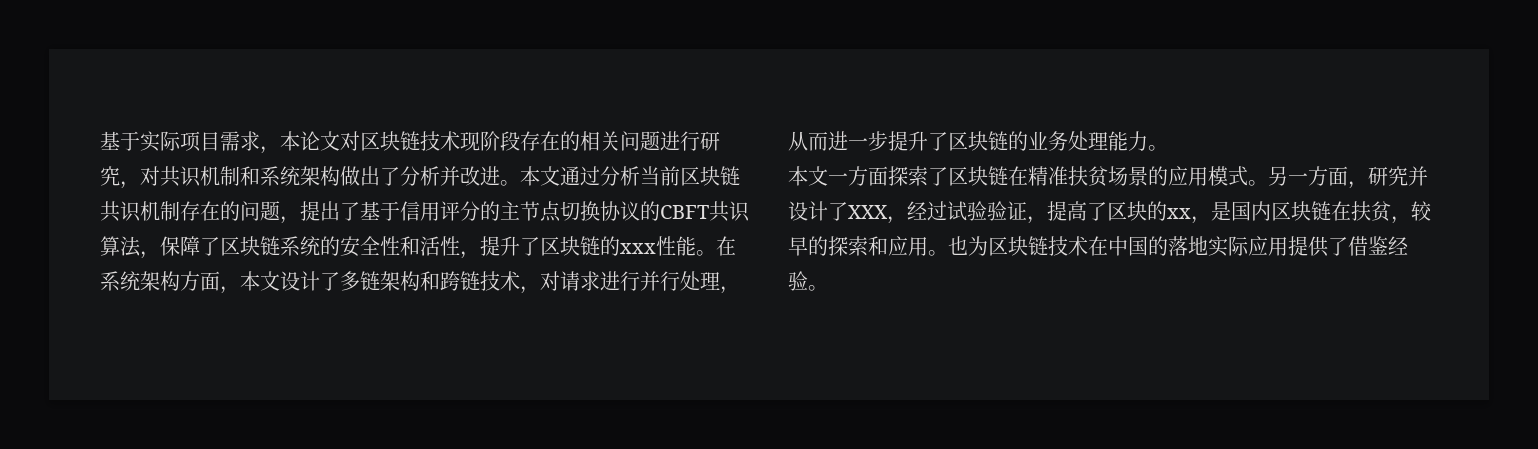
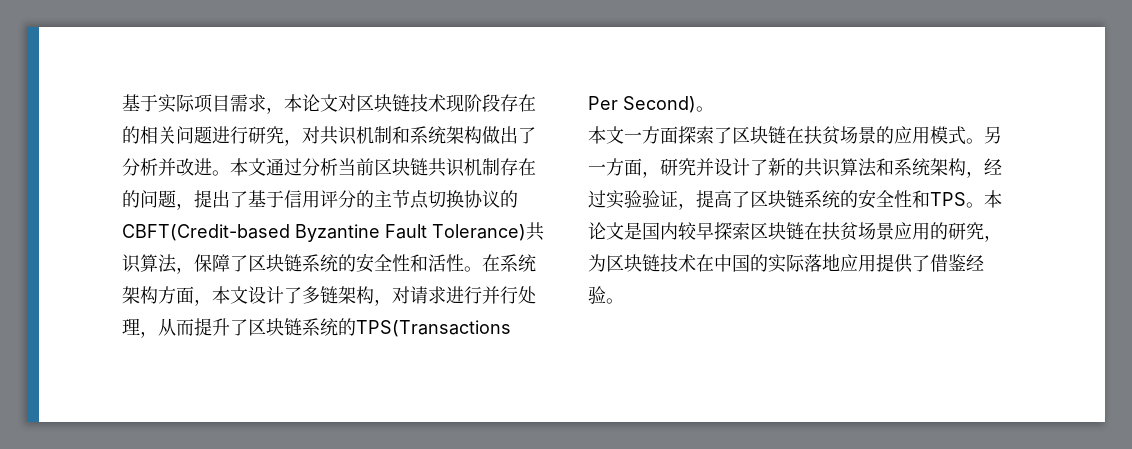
- 本文通过分析当前区块链共识机制存在的问题，提出了基于信用评分的主节点切换协议的CBFT共识算法，保障了区块链系统的安全性和活性，提升了区块链的xxx性能。
+ 本文通过分析当前区块链共识机制存在的问题，提出了基于信用评分的主节点切换协议的CBFT(Credit-based Byzantine Fault Tolerance)共识算法，保障了区块链系统的安全性和活性。
- 在系统架构方面，本文设计了多链架构和跨链技术，对请求进行并行处理，从而进一步提升了区块链的业务处理能力。
+ 在系统架构方面，本文设计了多链架构，对请求进行并行处理，从而提升了区块链系统的TPS(Transactions Per Second)。
- 本文一方面探索了区块链在精准扶贫场景的应用模式。
+ 本文一方面探索了区块链在扶贫场景的应用模式。
- 另一方面，研究并设计了XXX，经过试验验证，提高了区块的xx，是国内区块链在扶贫，较早的探索和应用。也为区块链技术在中国的落地实际应用提供了借鉴经验。
+ 另一方面，研究并设计了新的共识算法和系统架构，经过实验验证，提高了区块链系统的安全性和TPS。本论文是国内较早探索区块链在扶贫场景应用的研究，为区块链技术在中国的实际落地应用提供了借鉴经验。

